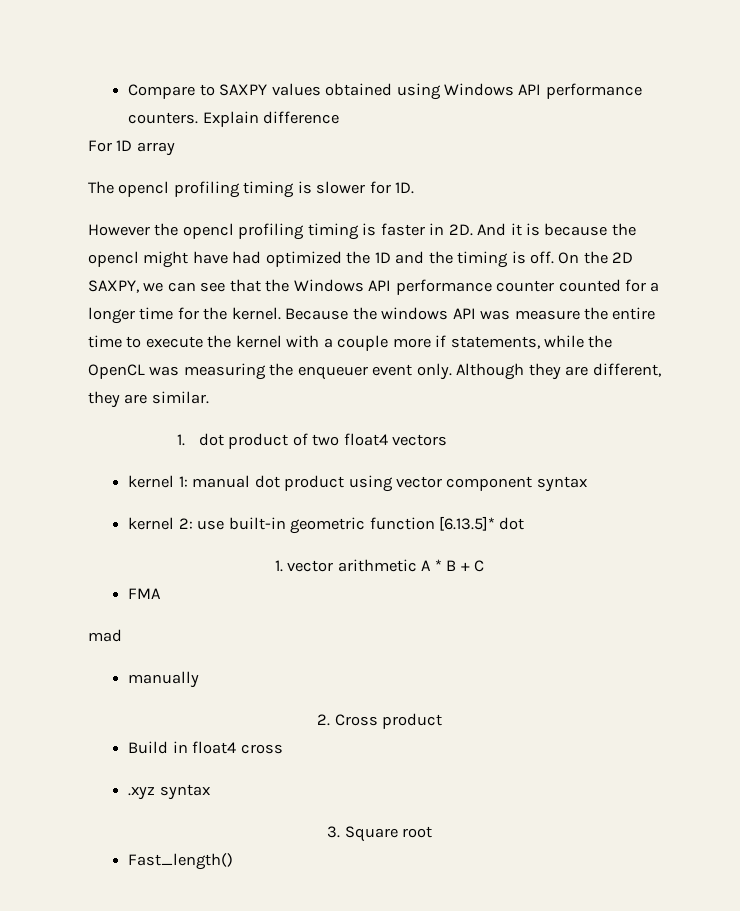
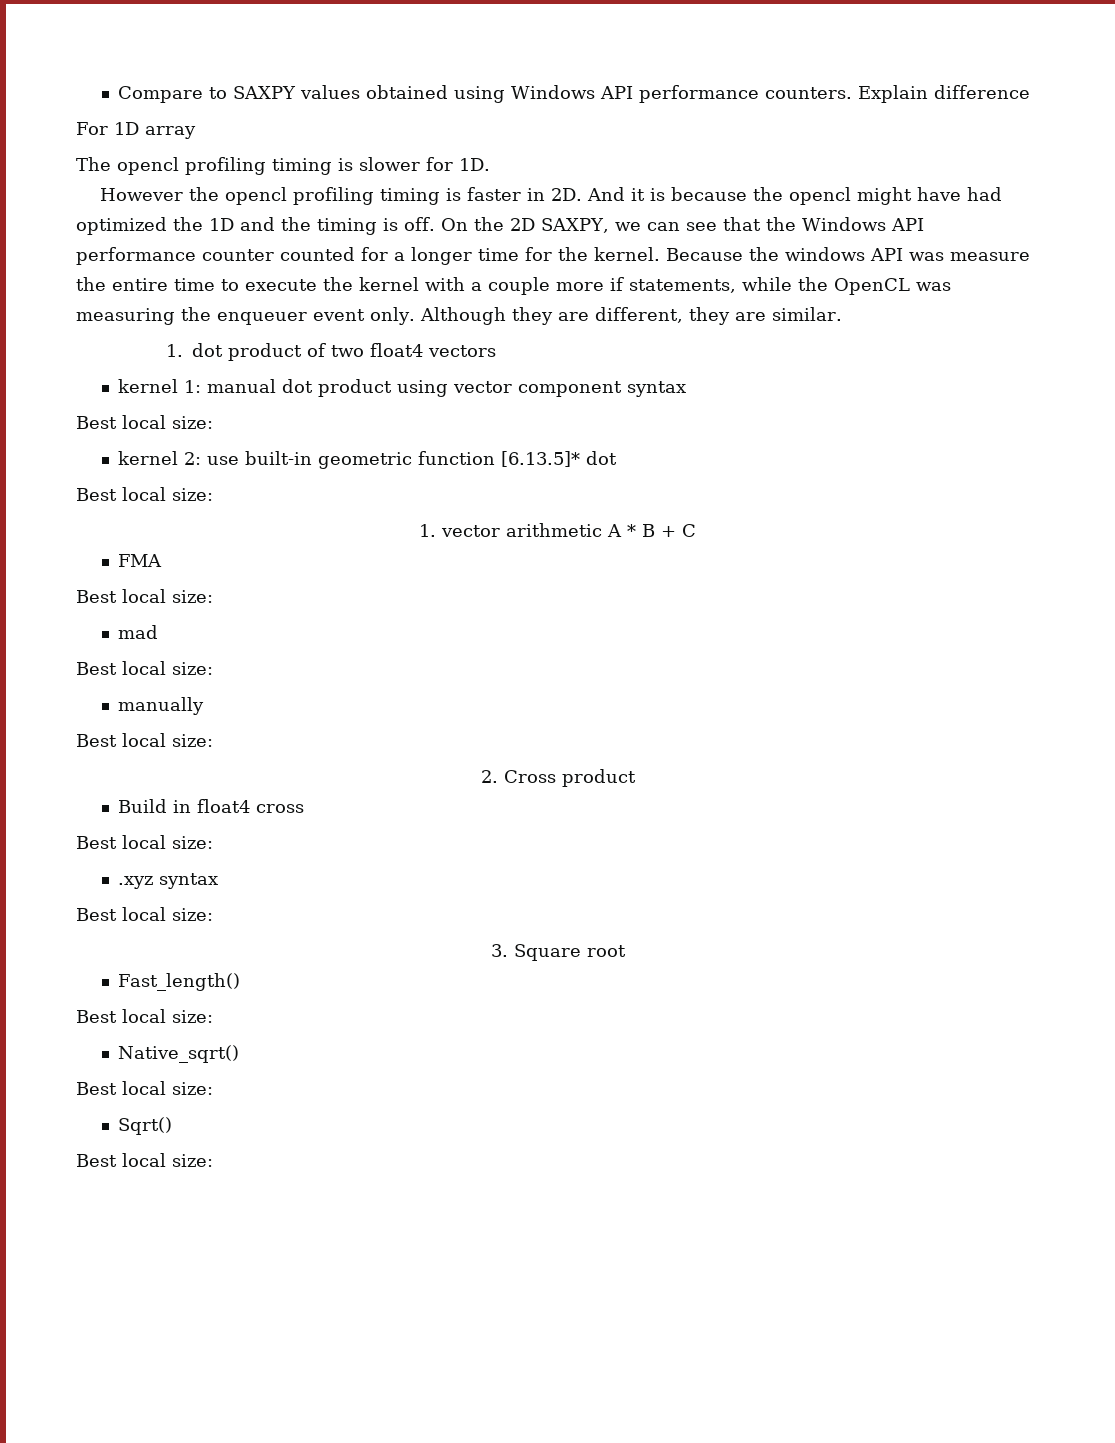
  kernel 1: manual dot product using vector component syntax
+ Best local size:
  kernel 2: use built-in geometric function [6.13.5]* dot
+ Best local size:
  FMA
+ Best local size:
  mad
+ Best local size:
  manually
+ Best local size:
  Build in float4 cross
+ Best local size:
  .xyz syntax
+ Best local size:
  Fast_length()
+ Best local size:
+ Native_sqrt()
+ Best local size:
+ Sqrt()
+ Best local size:

